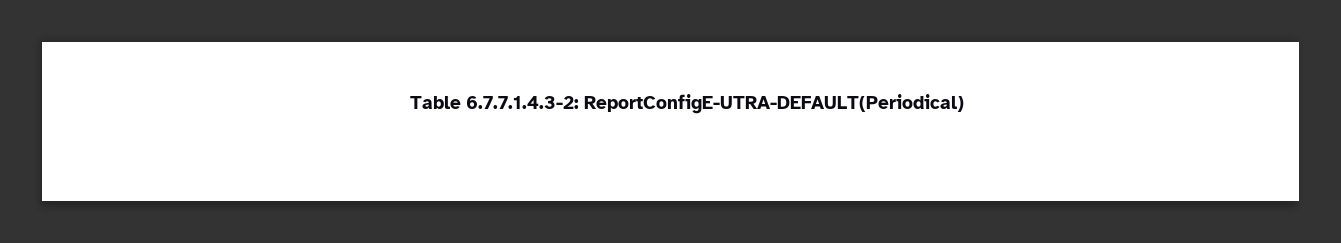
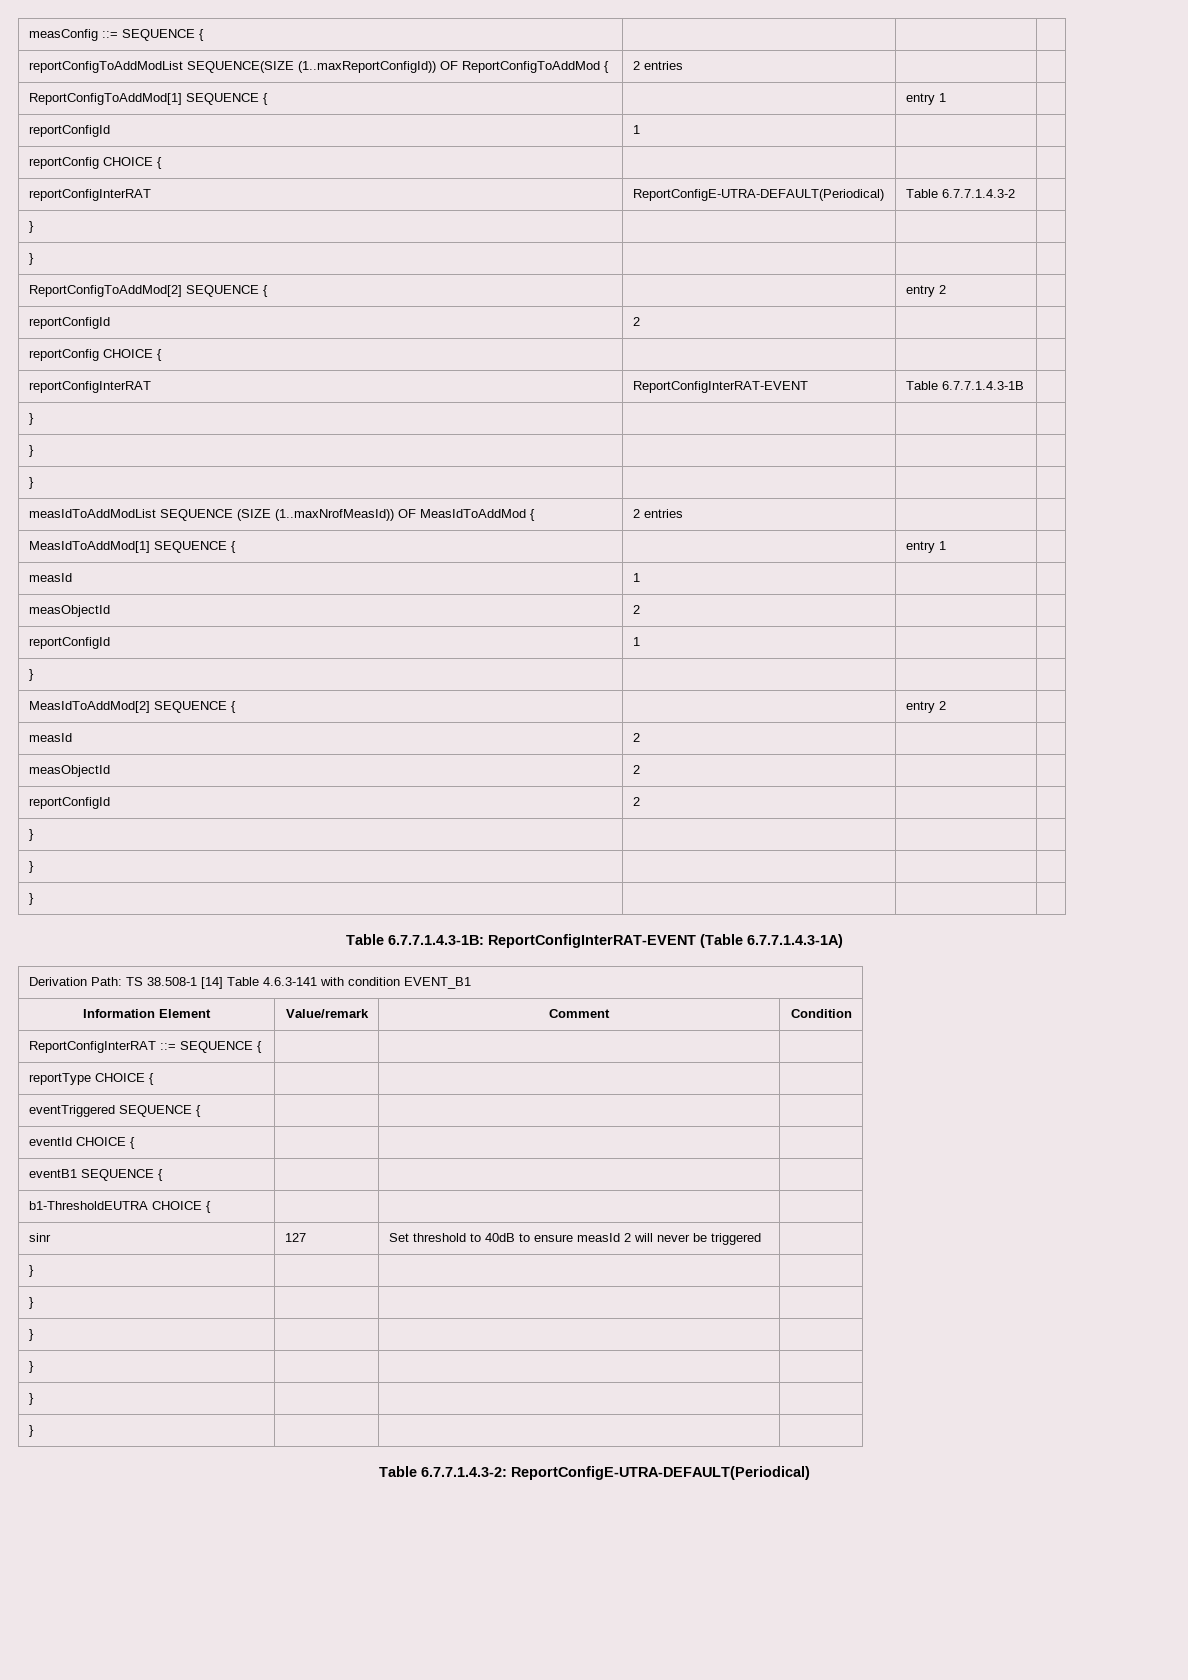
+ measConfig ::= SEQUENCE { | | |
+ reportConfigToAddModList SEQUENCE(SIZE (1..maxReportConfigId)) OF ReportConfigToAddMod { | 2 entries | |
+ ReportConfigToAddMod[1] SEQUENCE { | | entry 1 |
+ reportConfigId | 1 | |
+ reportConfig CHOICE { | | |
+ reportConfigInterRAT | ReportConfigE-UTRA-DEFAULT(Periodical) | Table 6.7.7.1.4.3-2 |
+ } | | |
+ } | | |
+ ReportConfigToAddMod[2] SEQUENCE { | | entry 2 |
+ reportConfigId | 2 | |
+ reportConfig CHOICE { | | |
+ reportConfigInterRAT | ReportConfigInterRAT-EVENT | Table 6.7.7.1.4.3-1B |
+ } | | |
+ } | | |
+ } | | |
+ measIdToAddModList SEQUENCE (SIZE (1..maxNrofMeasId)) OF MeasIdToAddMod { | 2 entries | |
+ MeasIdToAddMod[1] SEQUENCE { | | entry 1 |
+ measId | 1 | |
+ measObjectId | 2 | |
+ reportConfigId | 1 | |
+ } | | |
+ MeasIdToAddMod[2] SEQUENCE { | | entry 2 |
+ measId | 2 | |
+ measObjectId | 2 | |
+ reportConfigId | 2 | |
+ } | | |
+ } | | |
+ } | | |
+ Table 6.7.7.1.4.3-1B: ReportConfigInterRAT-EVENT (Table 6.7.7.1.4.3-1A)
+ Derivation Path: TS 38.508-1 [14] Table 4.6.3-141 with condition EVENT_B1
+ Information Element | Value/remark | Comment | Condition
+ ReportConfigInterRAT ::= SEQUENCE { | | |
+ reportType CHOICE { | | |
+ eventTriggered SEQUENCE { | | |
+ eventId CHOICE { | | |
+ eventB1 SEQUENCE { | | |
+ b1-ThresholdEUTRA CHOICE { | | |
+ sinr | 127 | Set threshold to 40dB to ensure measId 2 will never be triggered |
+ } | | |
+ } | | |
+ } | | |
+ } | | |
+ } | | |
+ } | | |

